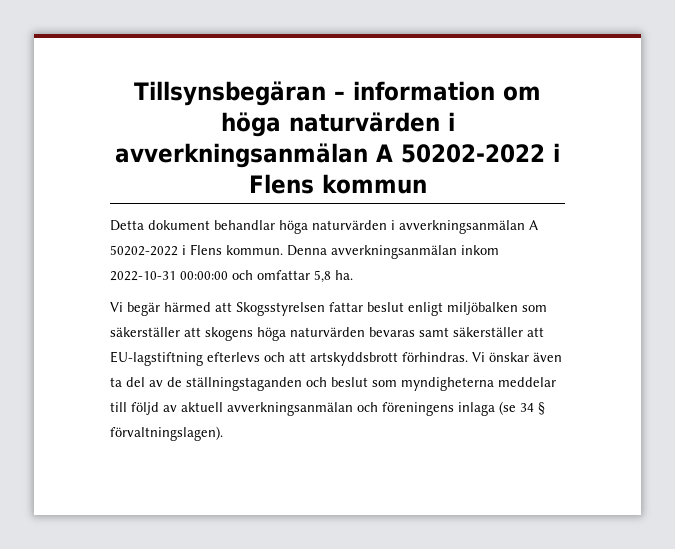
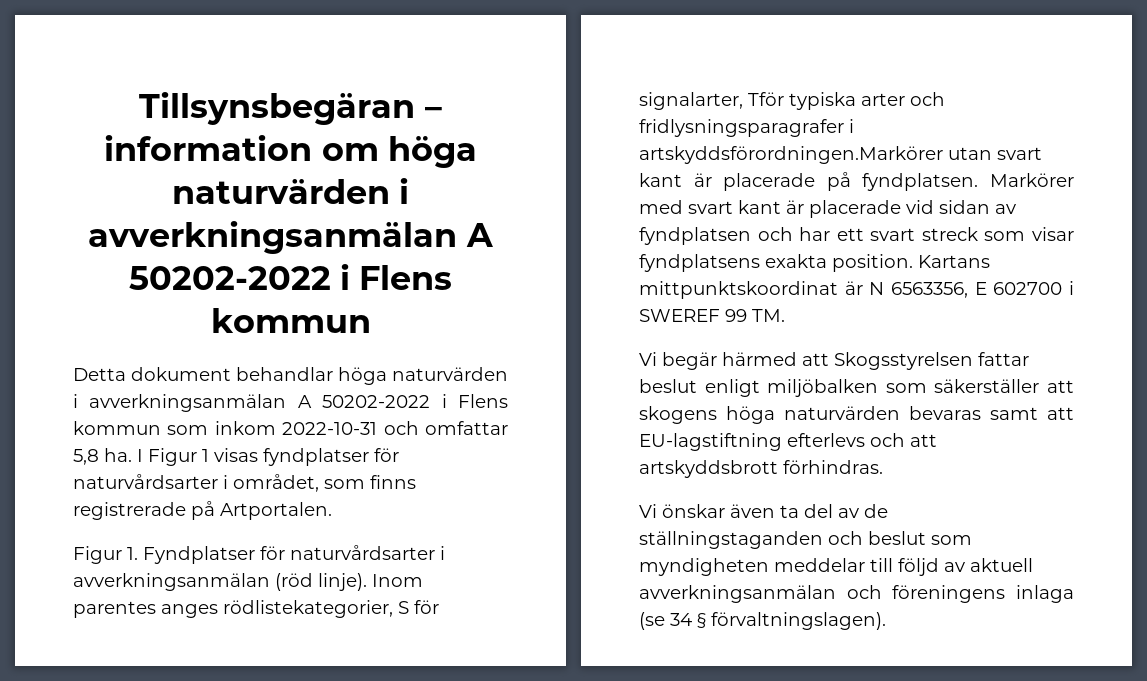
- Detta dokument behandlar höga naturvärden i avverkningsanmälan A 50202-2022 i Flens kommun. Denna avverkningsanmälan inkom 2022-10-31 00:00:00 och omfattar 5,8 ha.
+ Detta dokument behandlar höga naturvärden i avverkningsanmälan A 50202-2022 i Flens kommun som inkom 2022-10-31 och omfattar 5,8 ha. I Figur 1 visas fyndplatser för naturvårdsarter i området, som finns registrerade på Artportalen.
+ Figur 1. Fyndplatser för naturvårdsarter i avverkningsanmälan (röd linje). Inom parentes anges rödlistekategorier, S för signalarter, Tför typiska arter och fridlysningsparagrafer i artskyddsförordningen.Markörer utan svart kant är placerade på fyndplatsen. Markörer med svart kant är placerade vid sidan av fyndplatsen och har ett svart streck som visar fyndplatsens exakta position. Kartans mittpunktskoordinat är N 6563356, E 602700 i SWEREF 99 TM.
- Vi begär härmed att Skogsstyrelsen fattar beslut enligt miljöbalken som säkerställer att skogens höga naturvärden bevaras samt säkerställer att EU-lagstiftning efterlevs och att artskyddsbrott förhindras. Vi önskar även ta del av de ställningstaganden och beslut som myndigheterna meddelar till följd av aktuell avverkningsanmälan och föreningens inlaga (se 34 § förvaltningslagen).
+ Vi begär härmed att Skogsstyrelsen fattar beslut enligt miljöbalken som säkerställer att skogens höga naturvärden bevaras samt att EU-lagstiftning efterlevs och att artskyddsbrott förhindras.
+ Vi önskar även ta del av de ställningstaganden och beslut som myndigheten meddelar till följd av aktuell avverkningsanmälan och föreningens inlaga (se 34 § förvaltningslagen).

